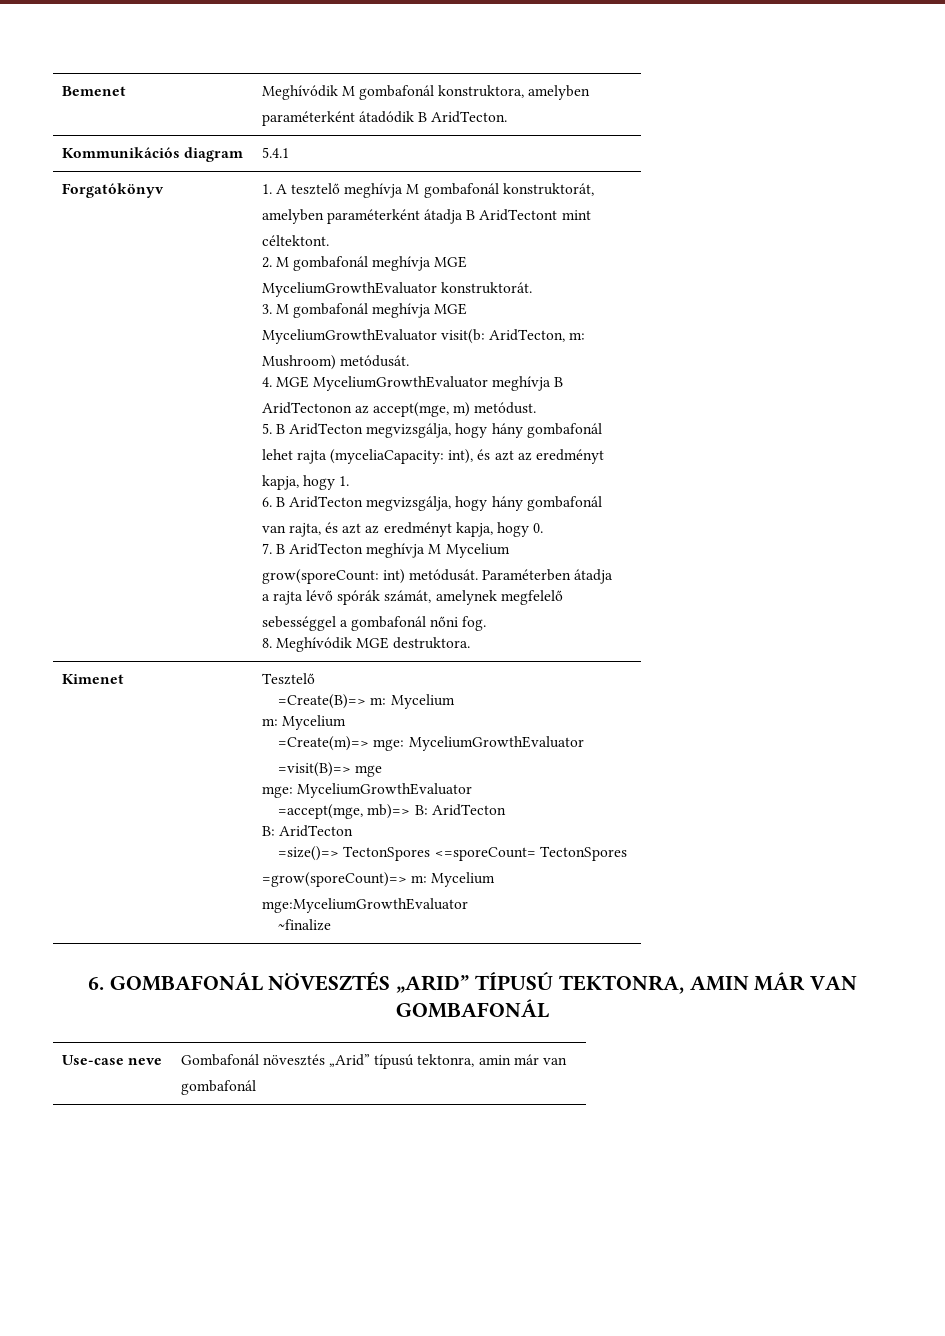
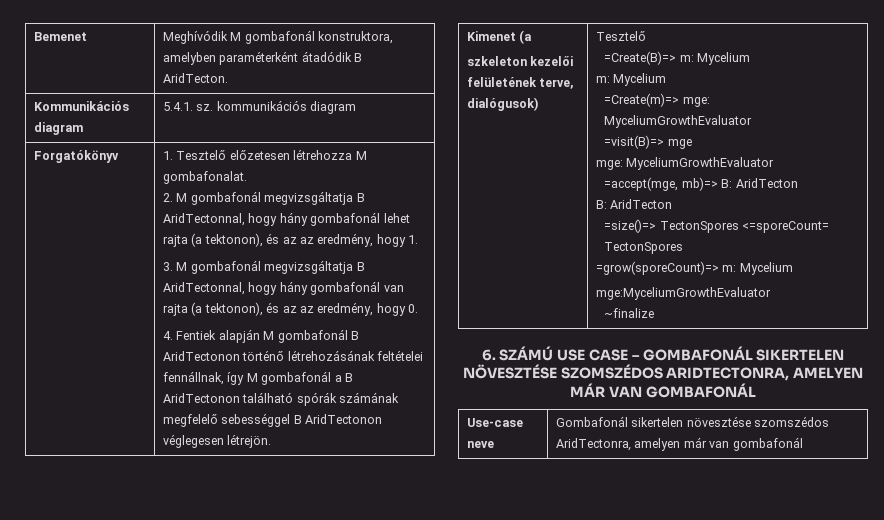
- Bemenet | Meghívódik M gombafonál konstruktora, amelyben
- paraméterként átadódik B AridTecton.
+ Bemenet | Meghívódik M gombafonál konstruktora, amelyben paraméterként átadódik B AridTecton.
- Kommunikációs diagram | 5.4.1
- Forgatókönyv | 1. A tesztelő meghívja M gombafonál konstruktorát,
- amelyben paraméterként átadja B AridTectont mint
- céltektont.
- 2. M gombafonál meghívja MGE
- MyceliumGrowthEvaluator konstruktorát.
- 3. M gombafonál meghívja MGE
- MyceliumGrowthEvaluator visit(b: AridTecton, m:
- Mushroom) metódusát.
- 4. MGE MyceliumGrowthEvaluator meghívja B
- AridTectonon az accept(mge, m) metódust.
- 5. B AridTecton megvizsgálja, hogy hány gombafonál
- lehet rajta (myceliaCapacity: int), és azt az eredményt
- kapja, hogy 1.
- 6. B AridTecton megvizsgálja, hogy hány gombafonál
- van rajta, és azt az eredményt kapja, hogy 0.
- 7. B AridTecton meghívja M Mycelium
- grow(sporeCount: int) metódusát. Paraméterben átadja
- a rajta lévő spórák számát, amelynek megfelelő
- sebességgel a gombafonál nőni fog.
- 8. Meghívódik MGE destruktora.
- Kimenet | Tesztelő
+ Kommunikációs diagram | 5.4.1. sz. kommunikációs diagram
+ Forgatókönyv | 1. Tesztelő előzetesen létrehozza M gombafonalat.
+ 2. M gombafonál megvizsgáltatja B AridTectonnal, hogy hány gombafonál lehet rajta (a tektonon), és az az eredmény, hogy 1.
+ 3. M gombafonál megvizsgáltatja B AridTectonnal, hogy hány gombafonál van rajta (a tektonon), és az az eredmény, hogy 0.
+ 4. Fentiek alapján M gombafonál B AridTectonon történő létrehozásának feltételei fennállnak, így M gombafonál a B AridTectonon található spórák számának megfelelő sebességgel B AridTectonon véglegesen létrejön.
+ Kimenet (a
+ szkeleton kezelői felületének terve, dialógusok) | Tesztelő
- 6. GOMBAFONÁL NÖVESZTÉS „ARID” TÍPUSÚ TEKTONRA, AMIN MÁR VAN GOMBAFONÁL
+ 6. SZÁMÚ USE CASE – GOMBAFONÁL SIKERTELEN NÖVESZTÉSE SZOMSZÉDOS ARIDTECTONRA, AMELYEN MÁR VAN GOMBAFONÁL
- Use-case neve | Gombafonál növesztés „Arid” típusú tektonra, amin már van
- gombafonál
+ Use-case neve | Gombafonál sikertelen növesztése szomszédos AridTectonra, amelyen már van gombafonál

